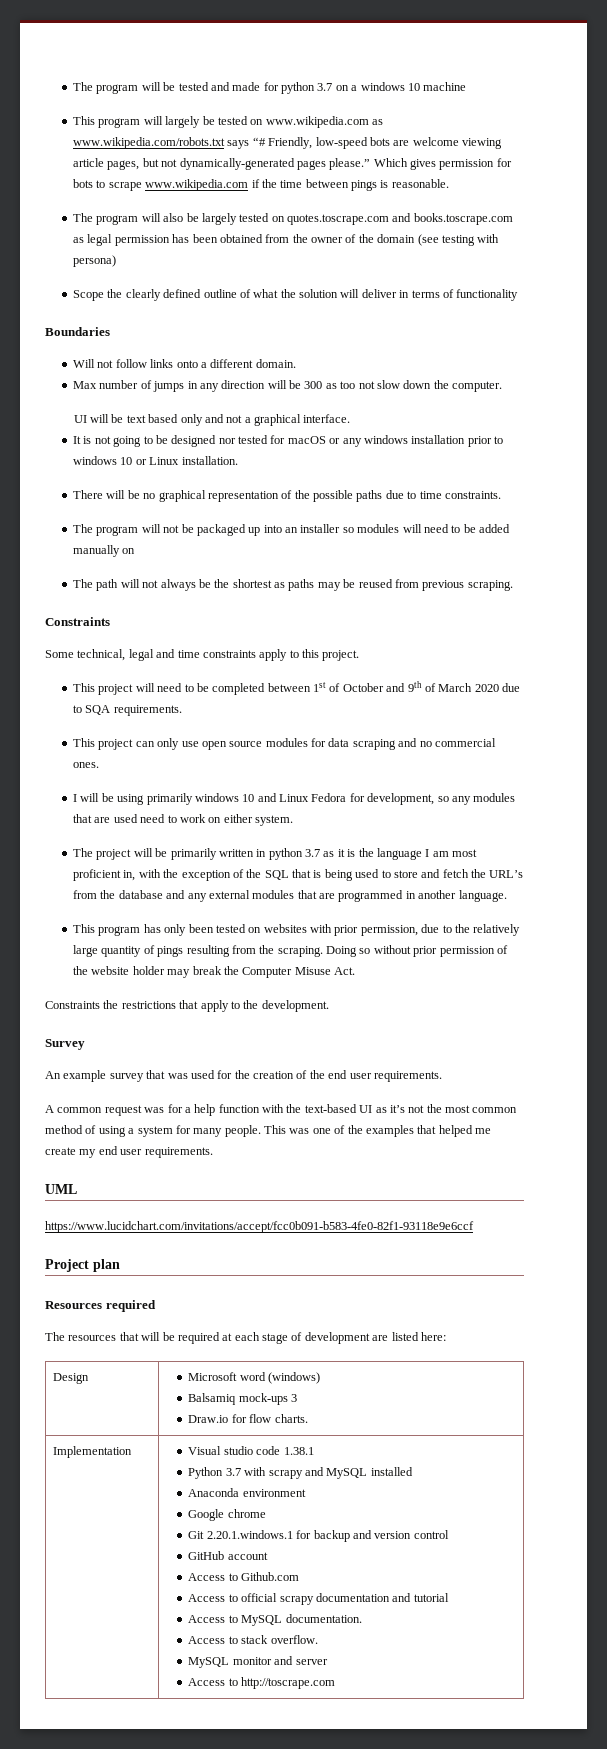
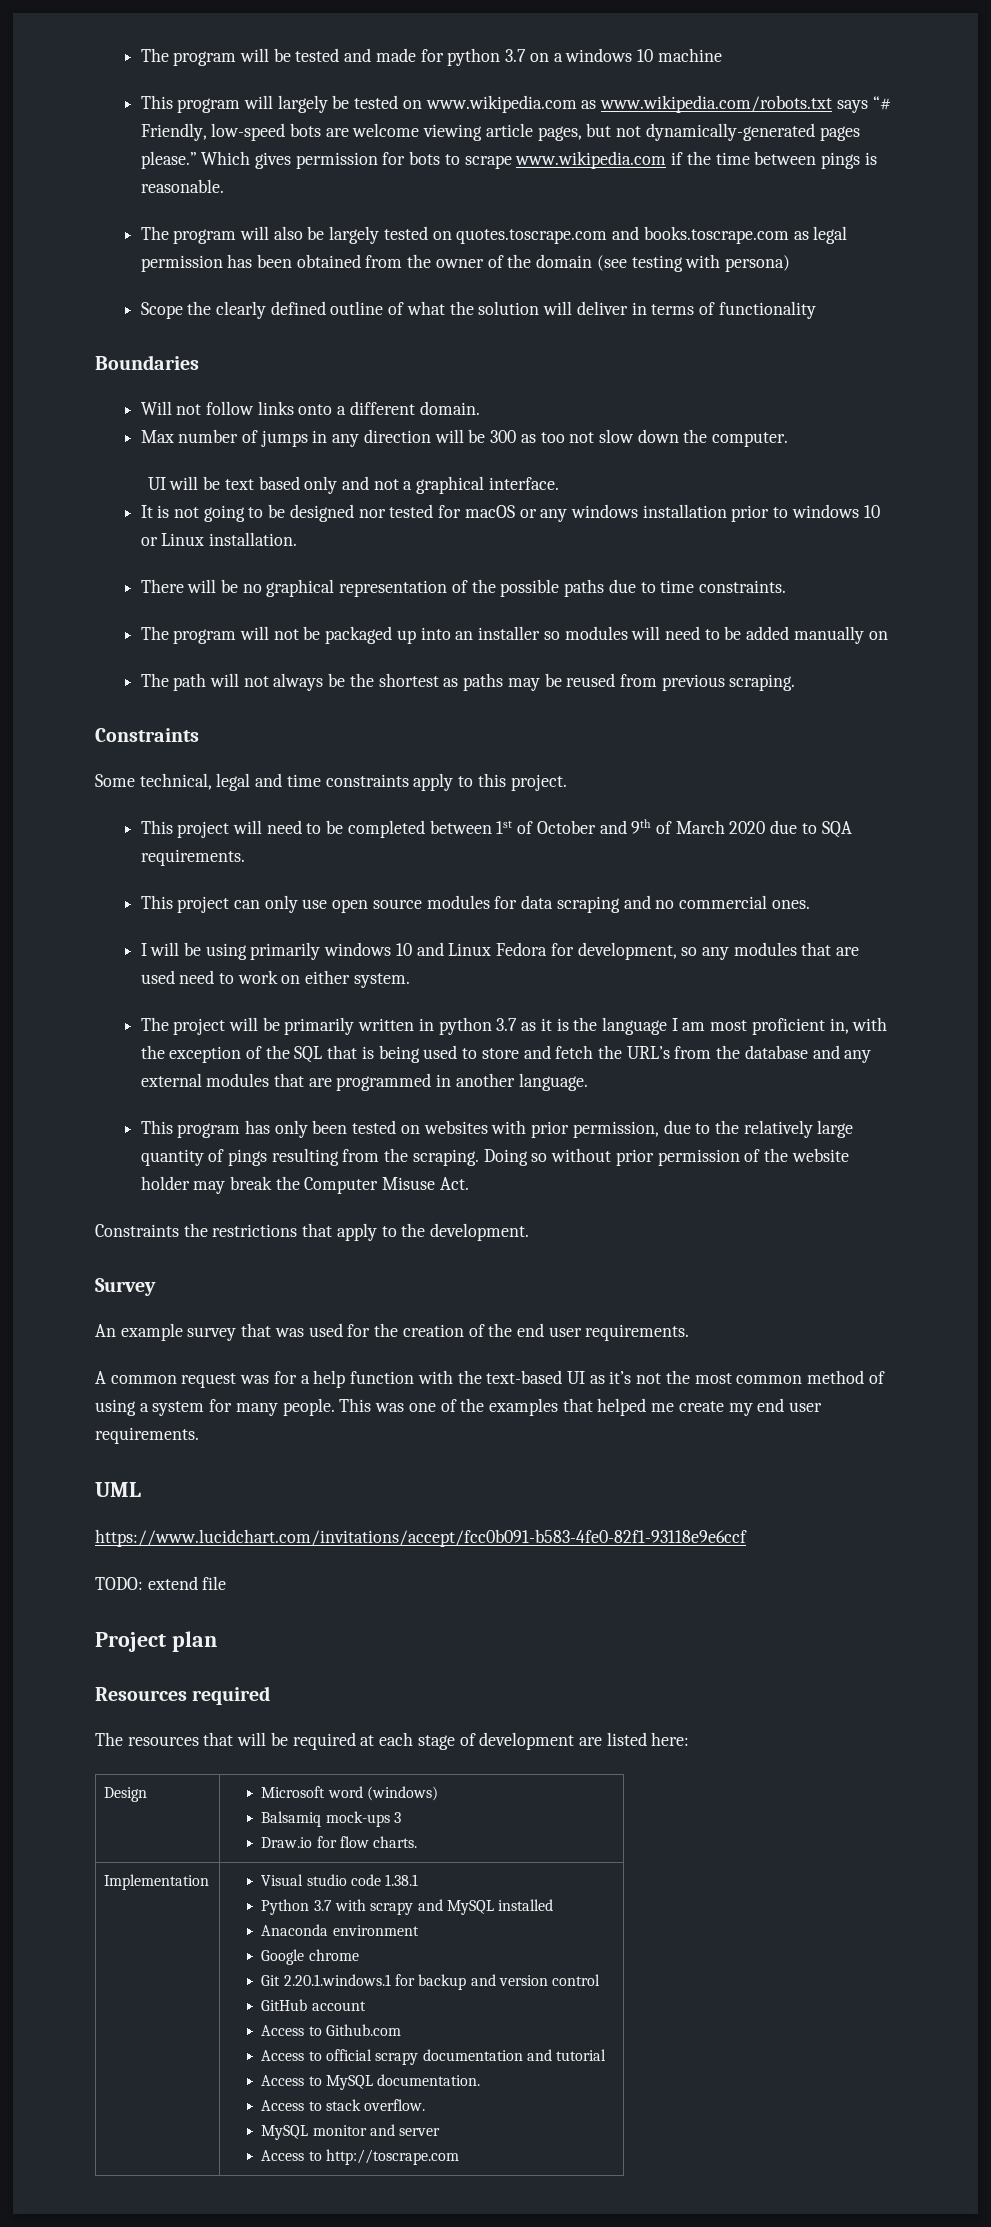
+ TODO: extend file

